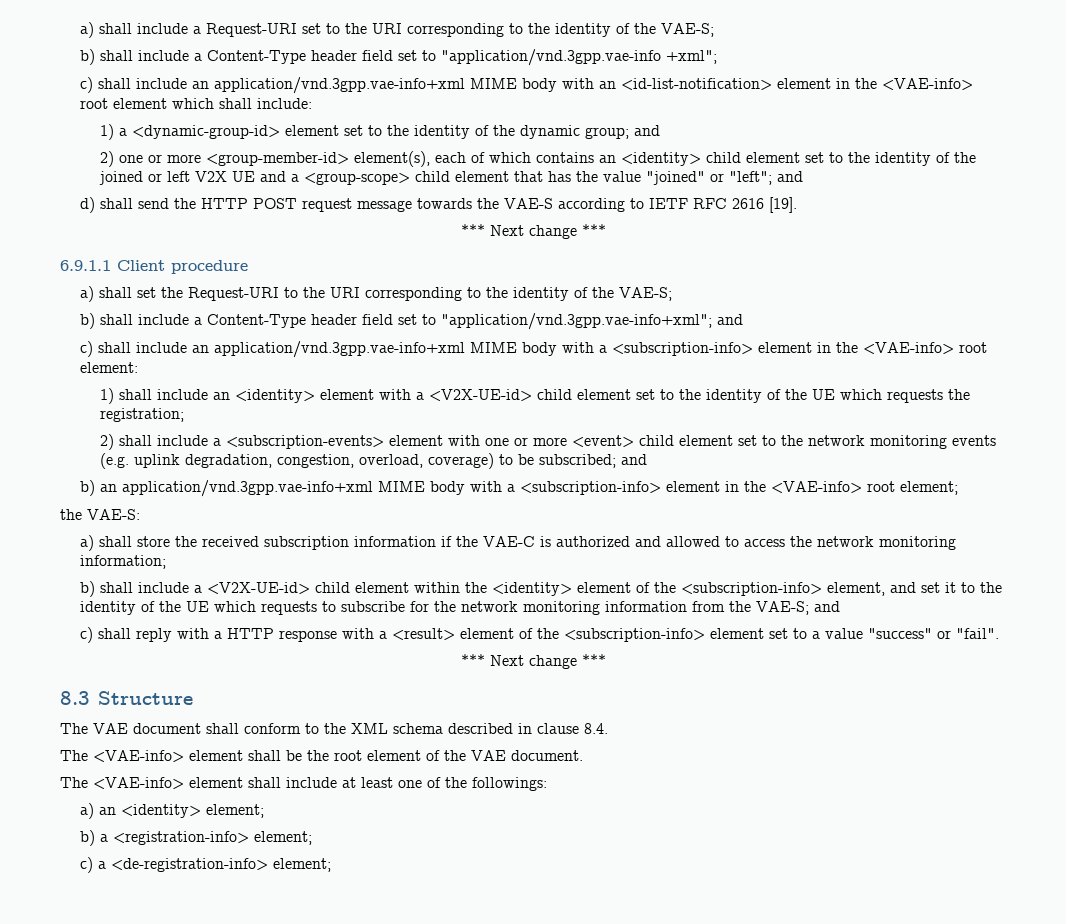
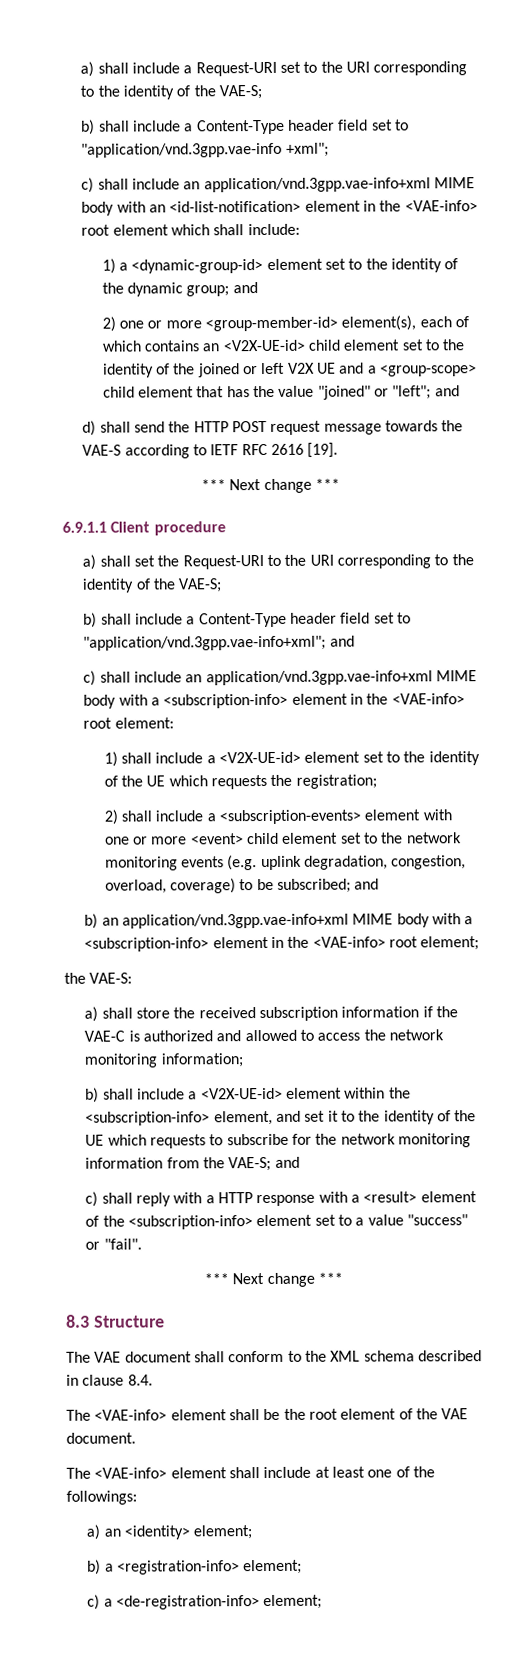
- 2) one or more <group-member-id> element(s), each of which contains an <identity> child element set to the identity of the joined or left V2X UE and a <group-scope> child element that has the value "joined" or "left"; and
+ 2) one or more <group-member-id> element(s), each of which contains an <V2X-UE-id> child element set to the identity of the joined or left V2X UE and a <group-scope> child element that has the value "joined" or "left"; and
- 1) shall include an <identity> element with a <V2X-UE-id> child element set to the identity of the UE which requests the registration;
+ 1) shall include a <V2X-UE-id> element set to the identity of the UE which requests the registration;
- b) shall include a <V2X-UE-id> child element within the <identity> element of the <subscription-info> element, and set it to the identity of the UE which requests to subscribe for the network monitoring information from the VAE-S; and
+ b) shall include a <V2X-UE-id> element within the <subscription-info> element, and set it to the identity of the UE which requests to subscribe for the network monitoring information from the VAE-S; and

